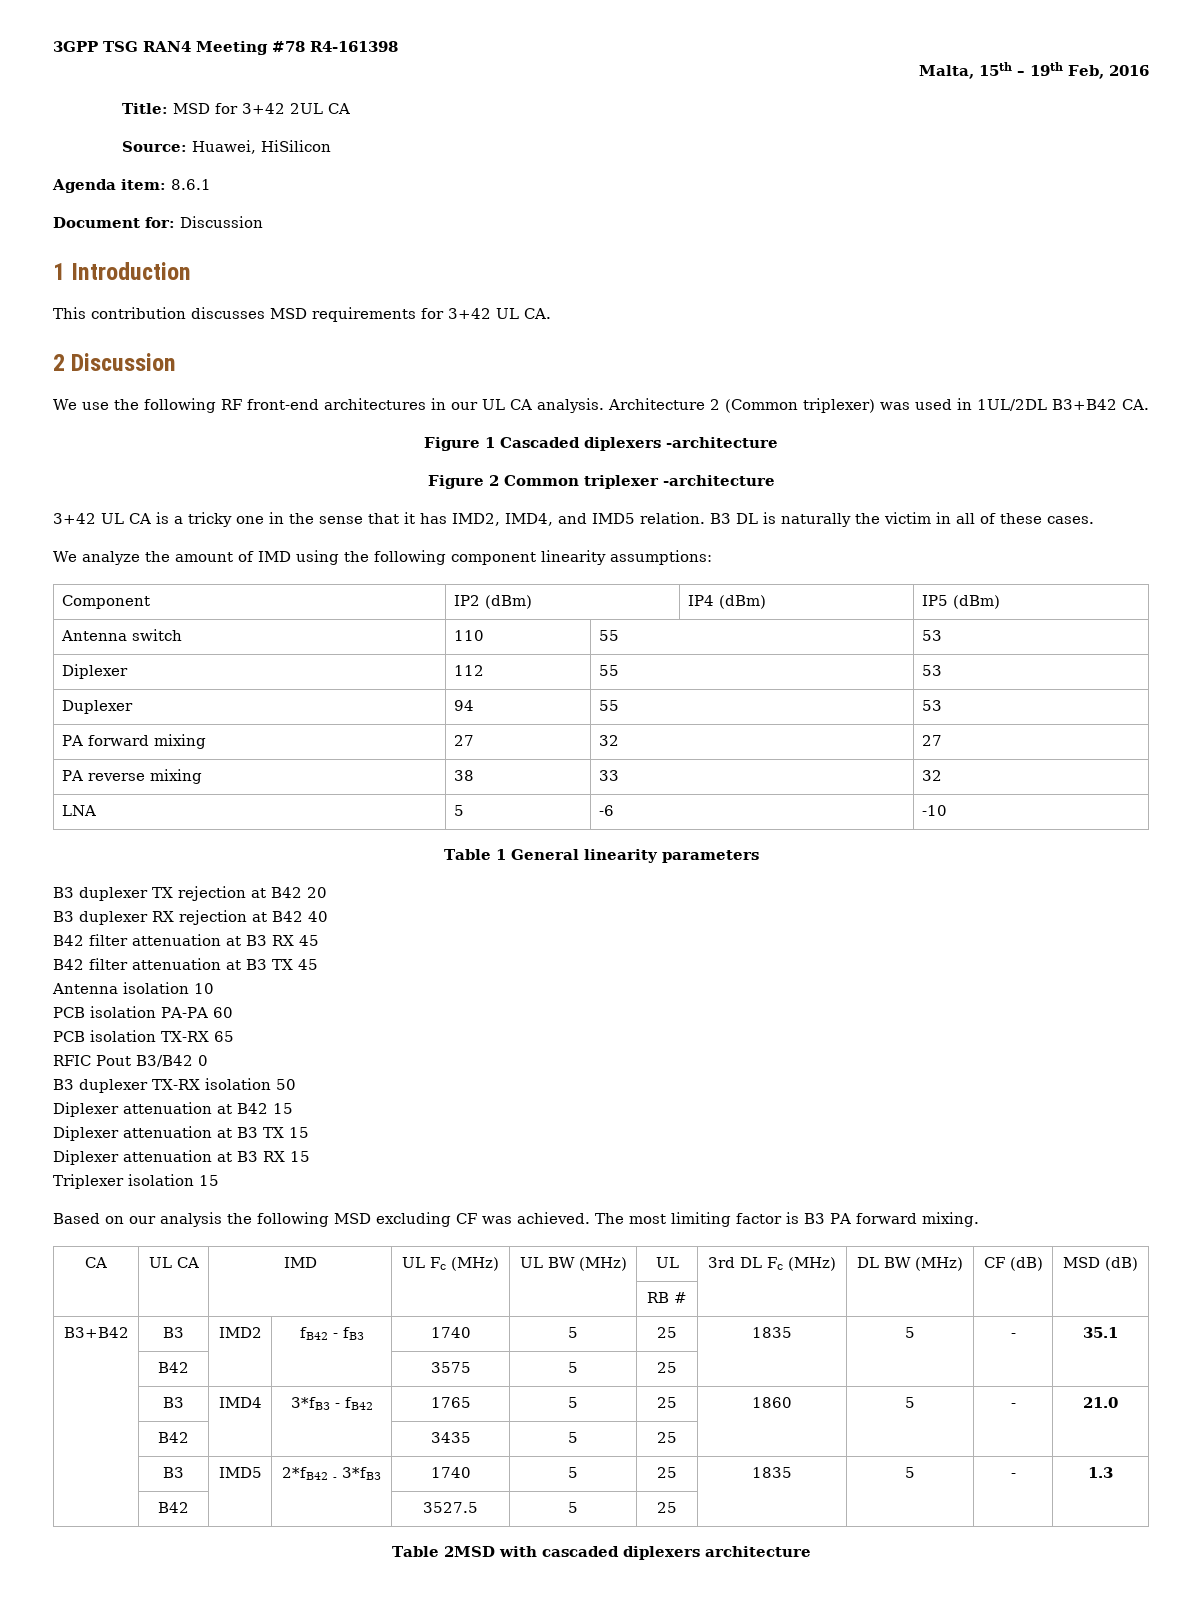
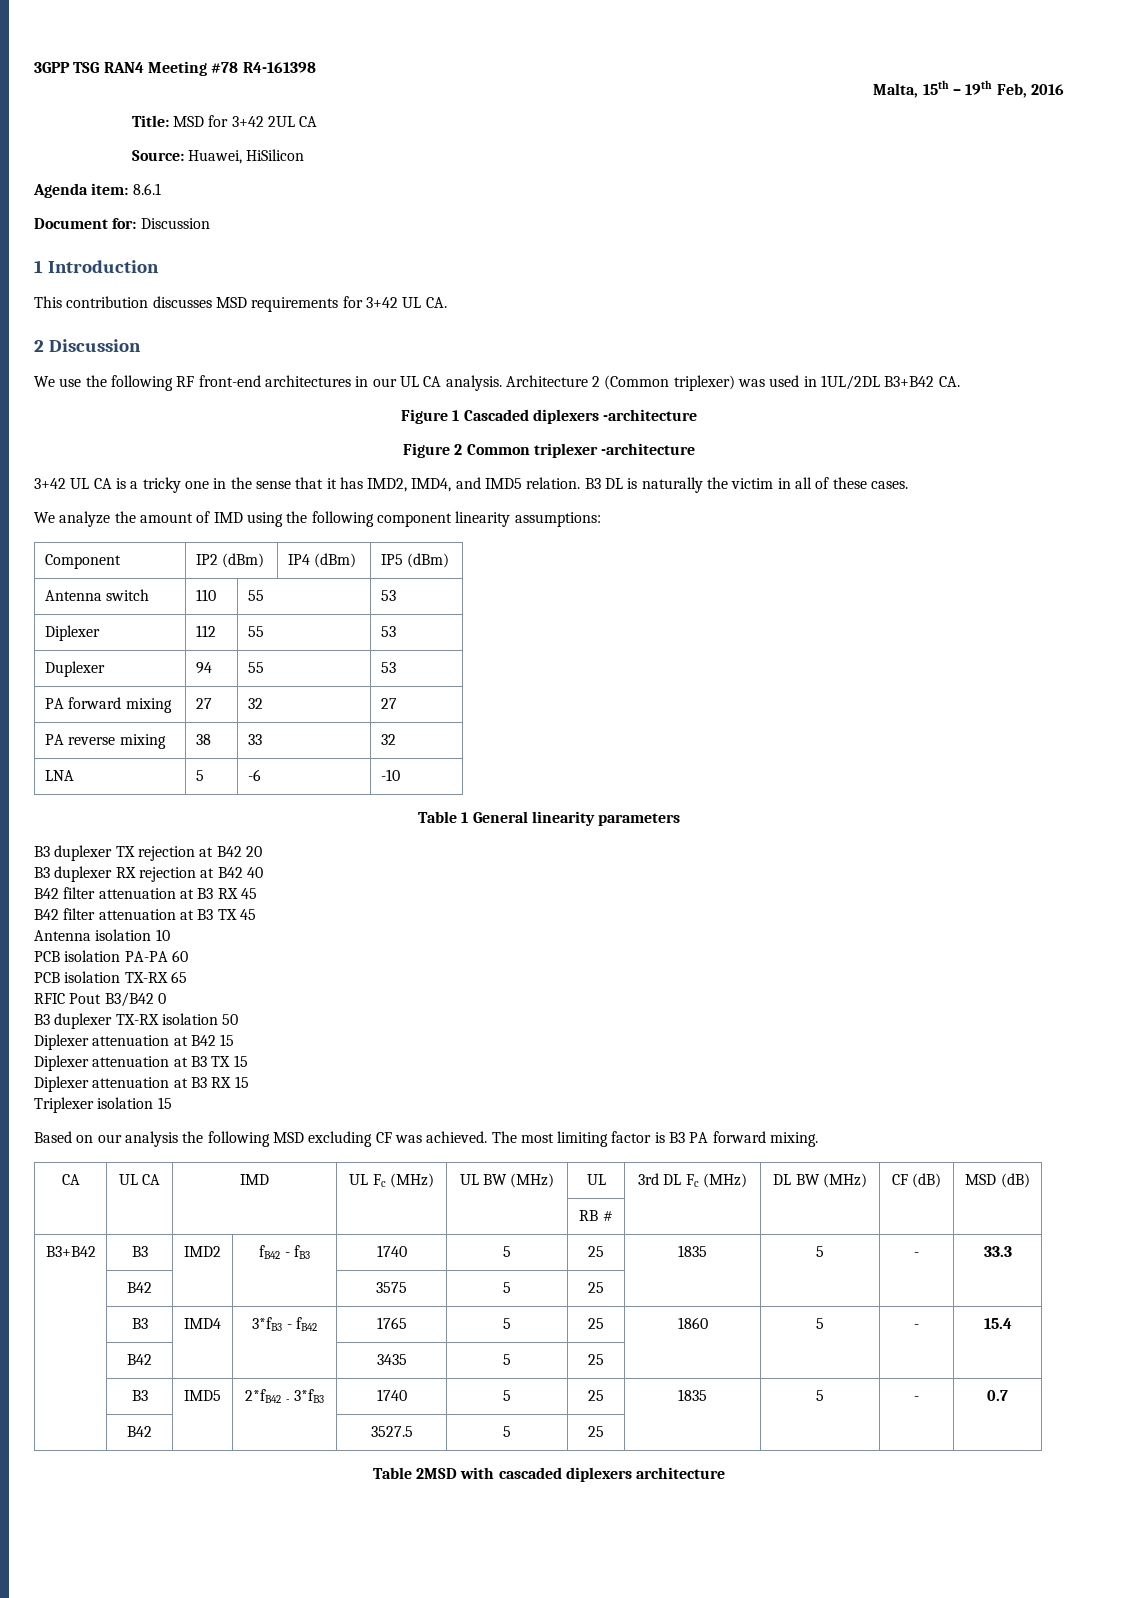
- B3+B42 | B3 | IMD2 | fB42 - fB3 | 1740 | 5 | 25 | 1835 | 5 | - | 35.1
+ B3+B42 | B3 | IMD2 | fB42 - fB3 | 1740 | 5 | 25 | 1835 | 5 | - | 33.3
- | B3 | IMD4 | 3*fB3 - fB42 | 1765 | 5 | 25 | 1860 | 5 | - | 21.0
+ | B3 | IMD4 | 3*fB3 - fB42 | 1765 | 5 | 25 | 1860 | 5 | - | 15.4
- | B3 | IMD5 | 2*fB42 - 3*fB3 | 1740 | 5 | 25 | 1835 | 5 | - | 1.3
+ | B3 | IMD5 | 2*fB42 - 3*fB3 | 1740 | 5 | 25 | 1835 | 5 | - | 0.7

